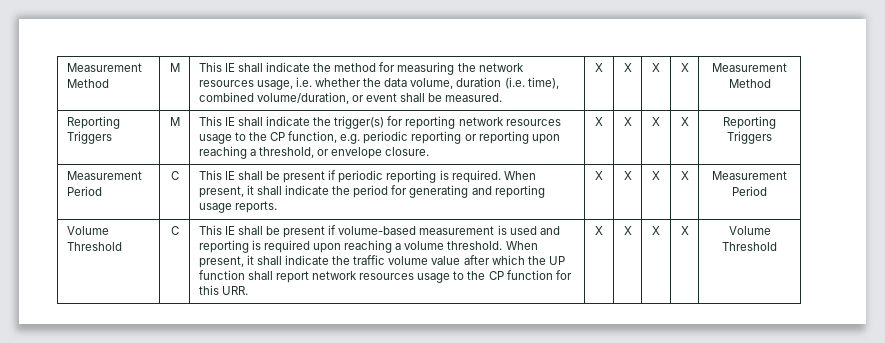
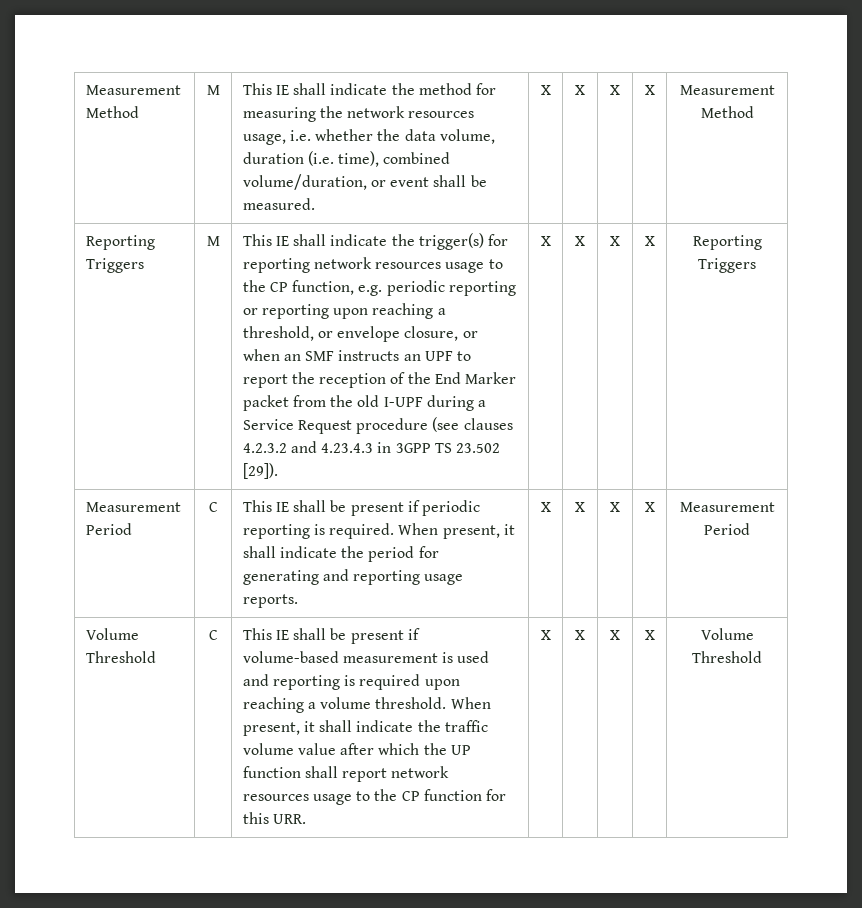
- This IE shall indicate the trigger(s) for reporting network resources usage to the CP function, e.g. periodic reporting or reporting upon reaching a threshold, or envelope closure.
+ This IE shall indicate the trigger(s) for reporting network resources usage to the CP function, e.g. periodic reporting or reporting upon reaching a threshold, or envelope closure, or when an SMF instructs an UPF to report the reception of the End Marker packet from the old I-UPF during a Service Request procedure (see clauses 4.2.3.2 and 4.23.4.3 in 3GPP TS 23.502 [29]).

